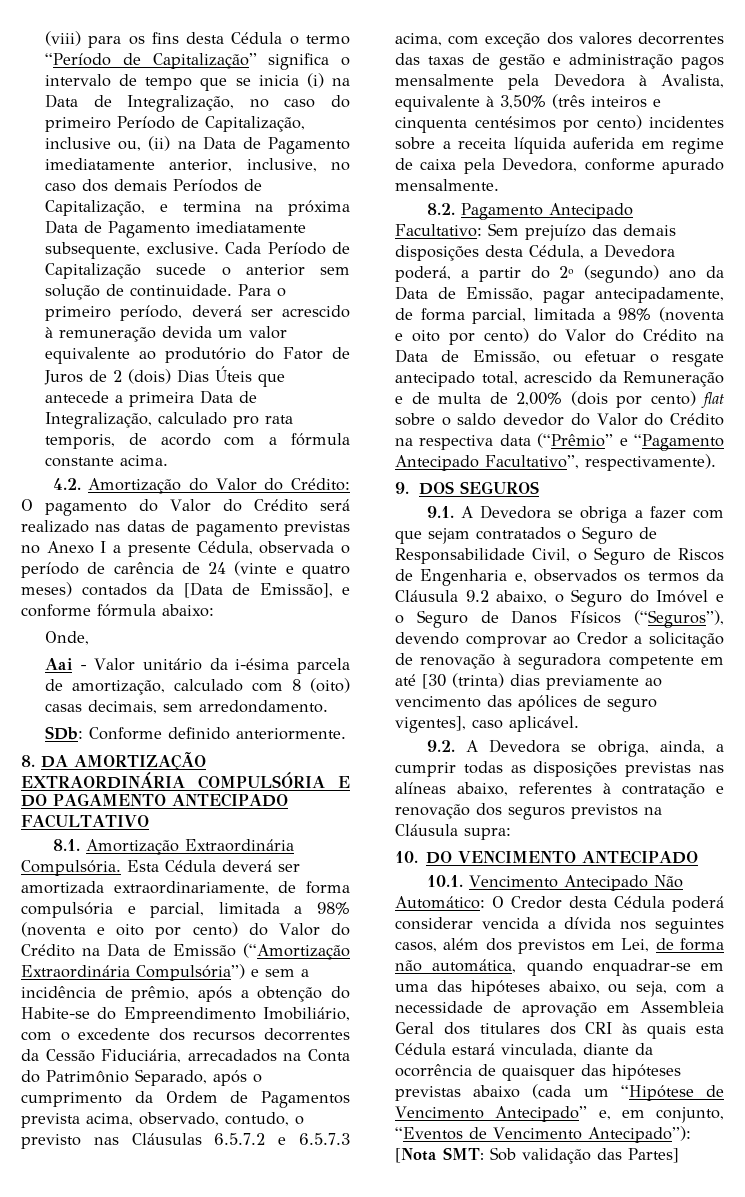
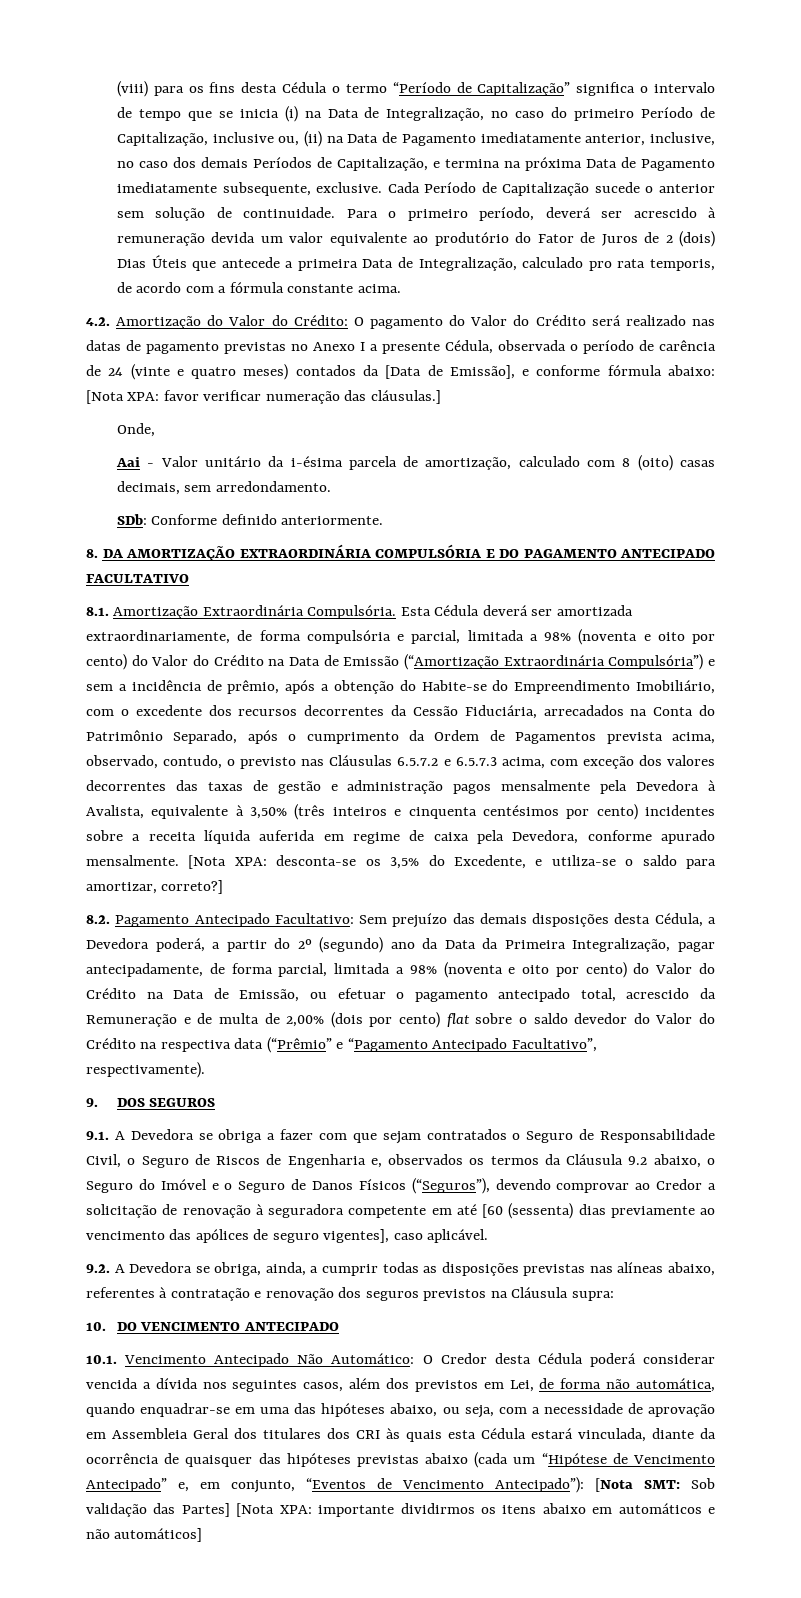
- 4.2. Amortização do Valor do Crédito: O pagamento do Valor do Crédito será realizado nas datas de pagamento previstas no Anexo I a presente Cédula, observada o período de carência de 24 (vinte e quatro meses) contados da [Data de Emissão], e conforme fórmula abaixo:
+ 4.2. Amortização do Valor do Crédito: O pagamento do Valor do Crédito será realizado nas datas de pagamento previstas no Anexo I a presente Cédula, observada o período de carência de 24 (vinte e quatro meses) contados da [Data de Emissão], e conforme fórmula abaixo: [Nota XPA: favor verificar numeração das cláusulas.]
+ [Nota XPA: desconta-se os 3,5% do Excedente, e utiliza-se o saldo para amortizar, correto?]
- Sem prejuízo das demais disposições desta Cédula, a Devedora poderá, a partir do 2º (segundo) ano da Data de Emissão, pagar antecipadamente, de forma parcial, limitada a 98% (noventa e oito por cento) do Valor do Crédito na Data de Emissão, ou efetuar o resgate antecipado total, acrescido da Remuneração e de multa de 2,00% (dois por cento) flat sobre o saldo devedor do Valor do Crédito na respectiva data (“Prêmio” e “Pagamento Antecipado Facultativo”, respectivamente).
+ Sem prejuízo das demais disposições desta Cédula, a Devedora poderá, a partir do 2º (segundo) ano da Data da Primeira Integralização, pagar antecipadamente, de forma parcial, limitada a 98% (noventa e oito por cento) do Valor do Crédito na Data de Emissão, ou efetuar o pagamento antecipado total, acrescido da Remuneração e de multa de 2,00% (dois por cento) flat sobre o saldo devedor do Valor do Crédito na respectiva data (“Prêmio” e “Pagamento Antecipado Facultativo”, respectivamente).
- 9.1. A Devedora se obriga a fazer com que sejam contratados o Seguro de Responsabilidade Civil, o Seguro de Riscos de Engenharia e, observados os termos da Cláusula 9.2 abaixo, o Seguro do Imóvel e o Seguro de Danos Físicos (“Seguros”), devendo comprovar ao Credor a solicitação de renovação à seguradora competente em até [30 (trinta) dias previamente ao vencimento das apólices de seguro vigentes], caso aplicável.
+ 9.1. A Devedora se obriga a fazer com que sejam contratados o Seguro de Responsabilidade Civil, o Seguro de Riscos de Engenharia e, observados os termos da Cláusula 9.2 abaixo, o Seguro do Imóvel e o Seguro de Danos Físicos (“Seguros”), devendo comprovar ao Credor a solicitação de renovação à seguradora competente em até [60 (sessenta) dias previamente ao vencimento das apólices de seguro vigentes], caso aplicável.
- Sob validação das Partes]
+ Sob validação das Partes] [Nota XPA: importante dividirmos os itens abaixo em automáticos e não automáticos]

